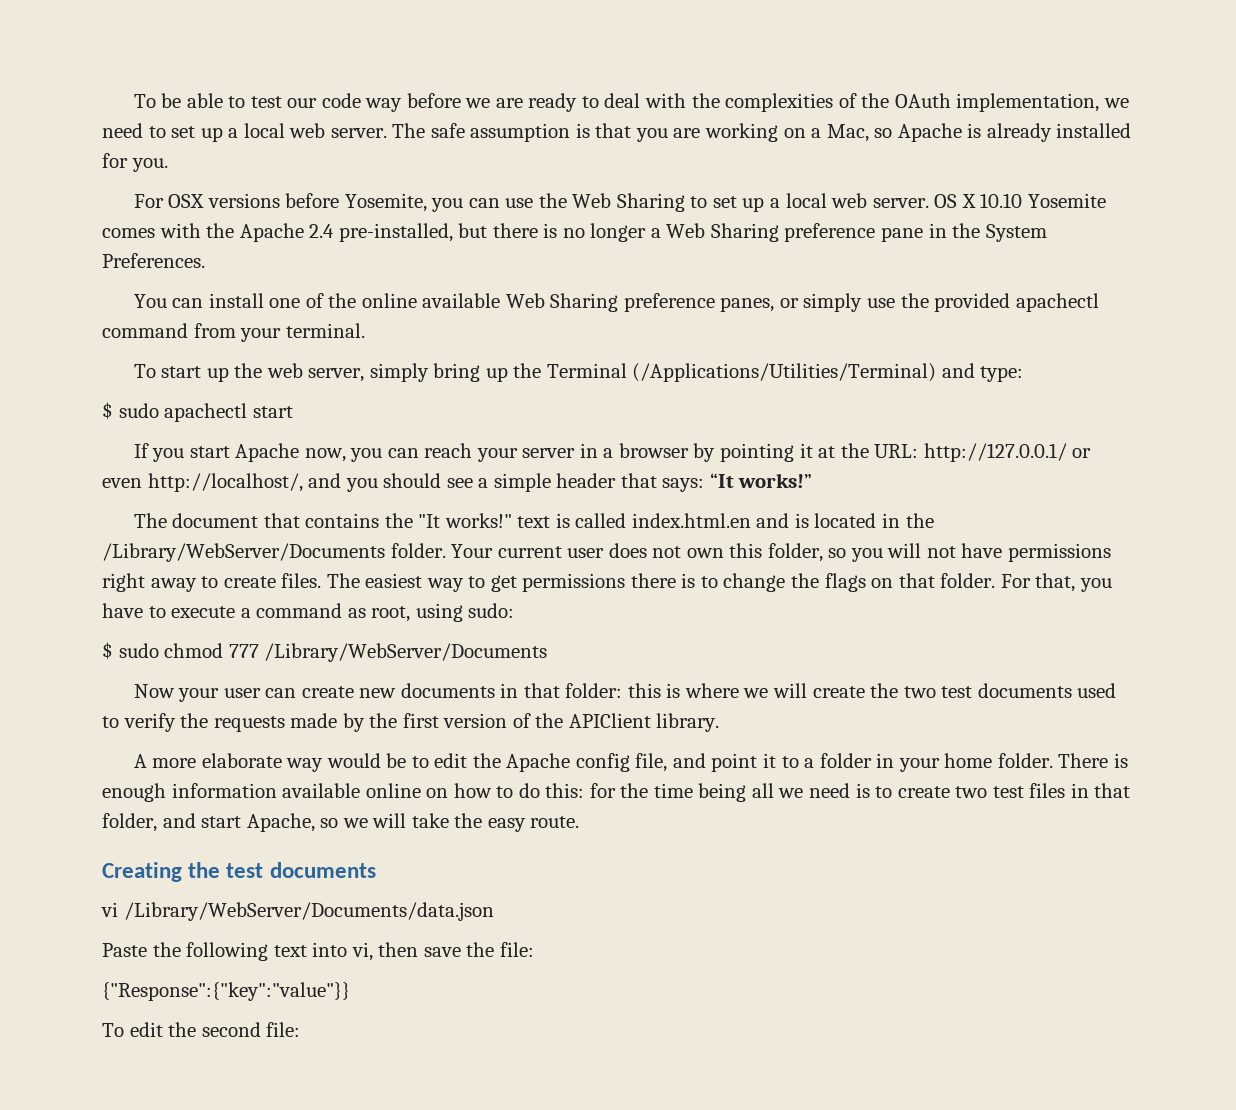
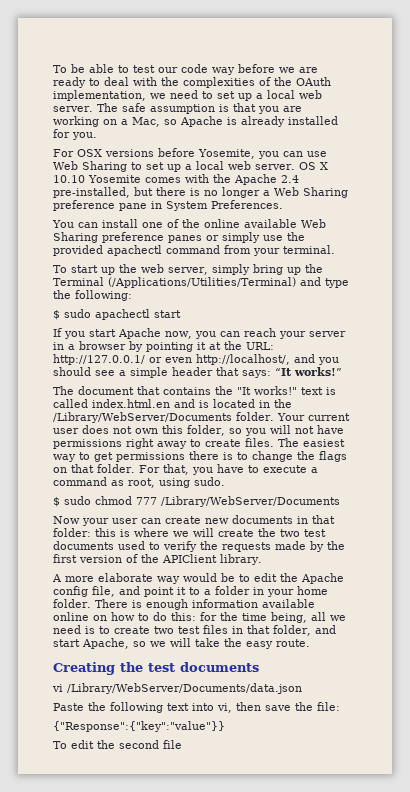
- For OSX versions before Yosemite, you can use the Web Sharing to set up a local web server.
+ For OSX versions before Yosemite, you can use Web Sharing to set up a local web server.
- OS X 10.10 Yosemite comes with the Apache 2.4 pre-installed, but there is no longer a Web Sharing preference pane in the System Preferences.
+ OS X 10.10 Yosemite comes with the Apache 2.4 pre-installed, but there is no longer a Web Sharing preference pane in System Preferences.
- You can install one of the online available Web Sharing preference panes, or simply use the provided apachectl command from your terminal.
+ You can install one of the online available Web Sharing preference panes or simply use the provided apachectl command from your terminal.
- To start up the web server, simply bring up the Terminal (/Applications/Utilities/Terminal) and type:
+ To start up the web server, simply bring up the Terminal (/Applications/Utilities/Terminal) and type the following:
- For that, you have to execute a command as root, using sudo:
+ For that, you have to execute a command as root, using sudo.
- There is enough information available online on how to do this: for the time being all we need is to create two test files in that folder, and start Apache, so we will take the easy route.
+ There is enough information available online on how to do this: for the time being, all we need is to create two test files in that folder, and start Apache, so we will take the easy route.
- To edit the second file:
+ To edit the second file

